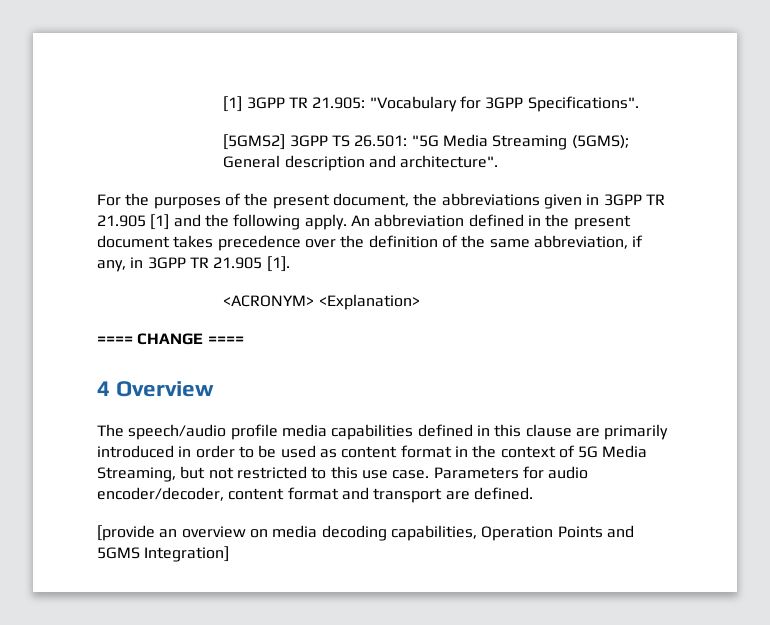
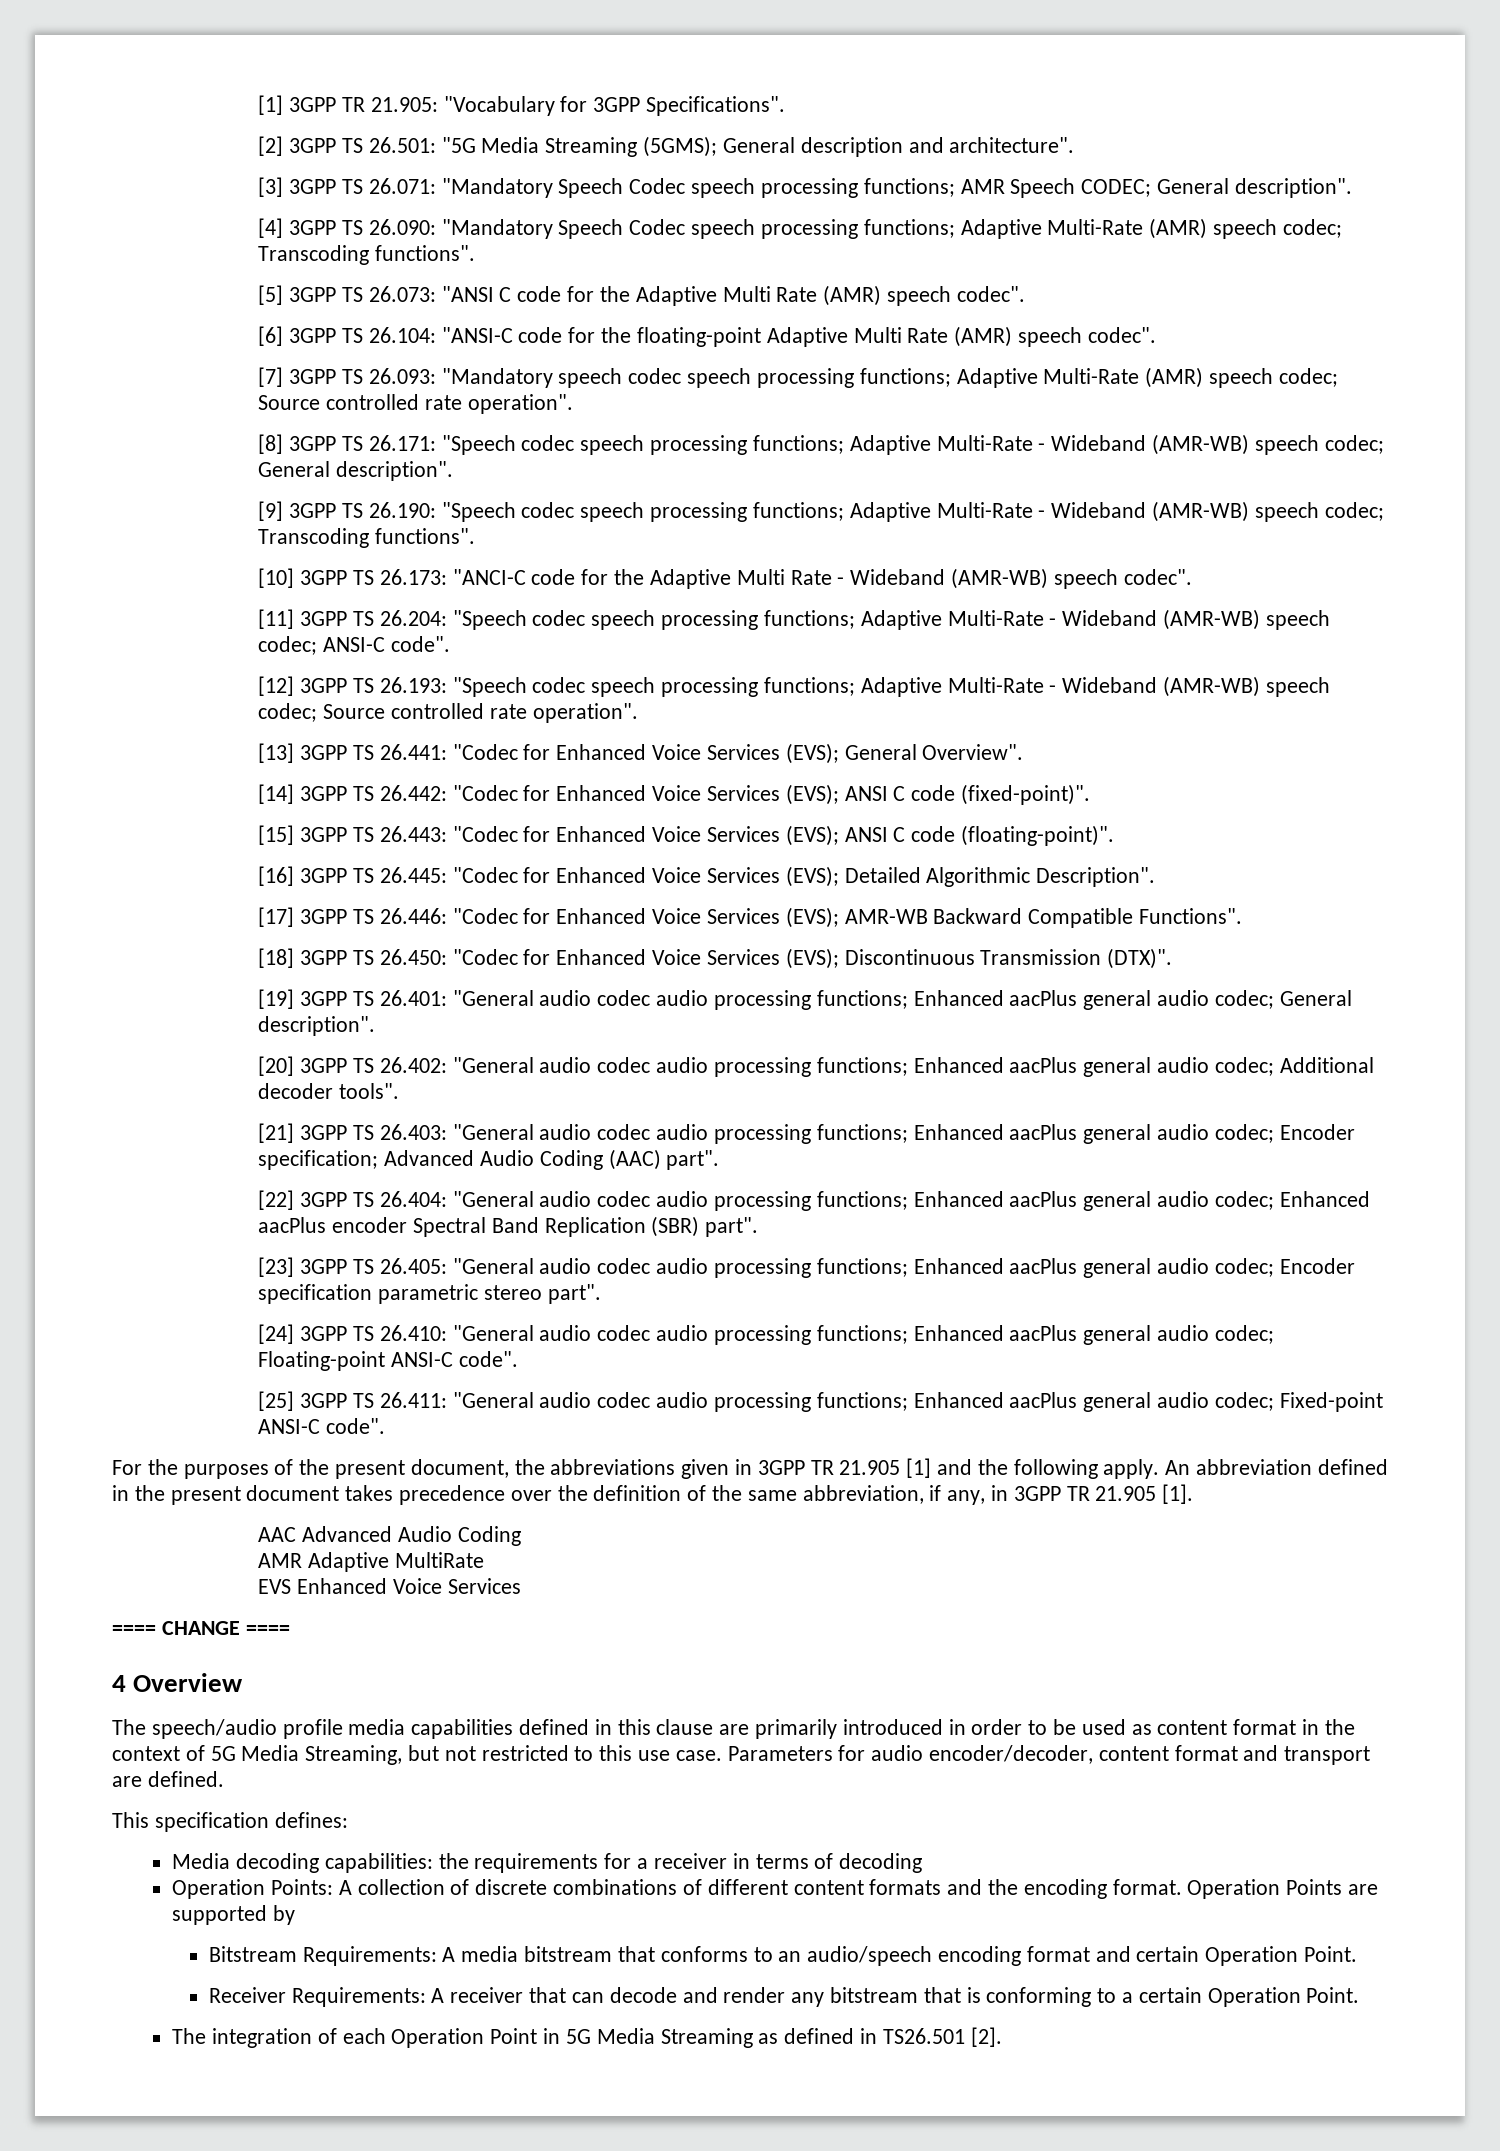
- [5GMS2] 3GPP TS 26.501: "5G Media Streaming (5GMS); General description and architecture".
+ [2] 3GPP TS 26.501: "5G Media Streaming (5GMS); General description and architecture".
+ [3] 3GPP TS 26.071: "Mandatory Speech Codec speech processing functions; AMR Speech CODEC; General description".
+ [4] 3GPP TS 26.090: "Mandatory Speech Codec speech processing functions; Adaptive Multi-Rate (AMR) speech codec; Transcoding functions".
+ [5] 3GPP TS 26.073: "ANSI C code for the Adaptive Multi Rate (AMR) speech codec".
+ [6] 3GPP TS 26.104: "ANSI-C code for the floating-point Adaptive Multi Rate (AMR) speech codec".
+ [7] 3GPP TS 26.093: "Mandatory speech codec speech processing functions; Adaptive Multi-Rate (AMR) speech codec; Source controlled rate operation".
+ [8] 3GPP TS 26.171: "Speech codec speech processing functions; Adaptive Multi-Rate - Wideband (AMR-WB) speech codec; General description".
+ [9] 3GPP TS 26.190: "Speech codec speech processing functions; Adaptive Multi-Rate - Wideband (AMR-WB) speech codec; Transcoding functions".
+ [10] 3GPP TS 26.173: "ANCI-C code for the Adaptive Multi Rate - Wideband (AMR-WB) speech codec".
+ [11] 3GPP TS 26.204: "Speech codec speech processing functions; Adaptive Multi-Rate - Wideband (AMR-WB) speech codec; ANSI-C code".
+ [12] 3GPP TS 26.193: "Speech codec speech processing functions; Adaptive Multi-Rate - Wideband (AMR-WB) speech codec; Source controlled rate operation".
+ [13] 3GPP TS 26.441: "Codec for Enhanced Voice Services (EVS); General Overview".
+ [14] 3GPP TS 26.442: "Codec for Enhanced Voice Services (EVS); ANSI C code (fixed-point)".
+ [15] 3GPP TS 26.443: "Codec for Enhanced Voice Services (EVS); ANSI C code (floating-point)".
+ [16] 3GPP TS 26.445: "Codec for Enhanced Voice Services (EVS); Detailed Algorithmic Description".
+ [17] 3GPP TS 26.446: "Codec for Enhanced Voice Services (EVS); AMR-WB Backward Compatible Functions".
+ [18] 3GPP TS 26.450: "Codec for Enhanced Voice Services (EVS); Discontinuous Transmission (DTX)".
+ [19] 3GPP TS 26.401: "General audio codec audio processing functions; Enhanced aacPlus general audio codec; General description".
+ [20] 3GPP TS 26.402: "General audio codec audio processing functions; Enhanced aacPlus general audio codec; Additional decoder tools".
+ [21] 3GPP TS 26.403: "General audio codec audio processing functions; Enhanced aacPlus general audio codec; Encoder specification; Advanced Audio Coding (AAC) part".
+ [22] 3GPP TS 26.404: "General audio codec audio processing functions; Enhanced aacPlus general audio codec; Enhanced aacPlus encoder Spectral Band Replication (SBR) part".
+ [23] 3GPP TS 26.405: "General audio codec audio processing functions; Enhanced aacPlus general audio codec; Encoder specification parametric stereo part".
+ [24] 3GPP TS 26.410: "General audio codec audio processing functions; Enhanced aacPlus general audio codec; Floating-point ANSI-C code".
+ [25] 3GPP TS 26.411: "General audio codec audio processing functions; Enhanced aacPlus general audio codec; Fixed-point ANSI-C code".
- <ACRONYM> <Explanation>
+ AAC Advanced Audio Coding
+ AMR Adaptive MultiRate
+ EVS Enhanced Voice Services
- [provide an overview on media decoding capabilities, Operation Points and 5GMS Integration]
+ This specification defines:
+ Media decoding capabilities: the requirements for a receiver in terms of decoding
+ Operation Points: A collection of discrete combinations of different content formats and the encoding format. Operation Points are supported by
+ Bitstream Requirements: A media bitstream that conforms to an audio/speech encoding format and certain Operation Point.
+ Receiver Requirements: A receiver that can decode and render any bitstream that is conforming to a certain Operation Point.
+ The integration of each Operation Point in 5G Media Streaming as defined in TS26.501 [2].

